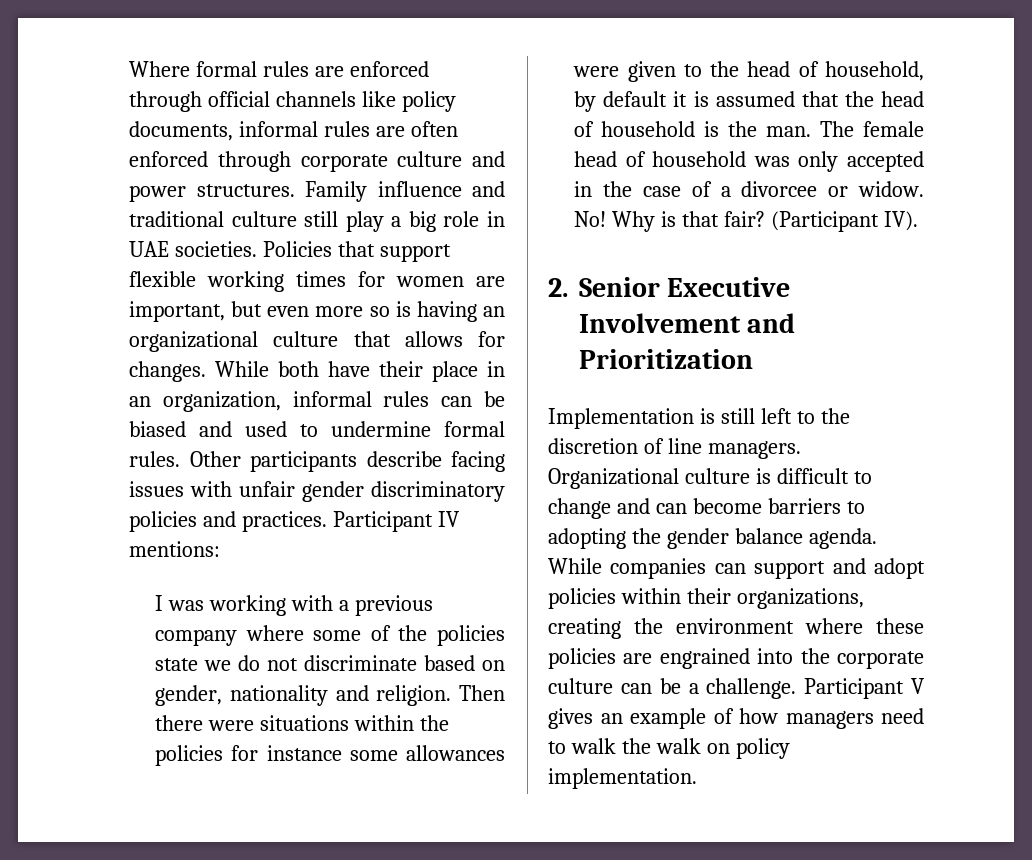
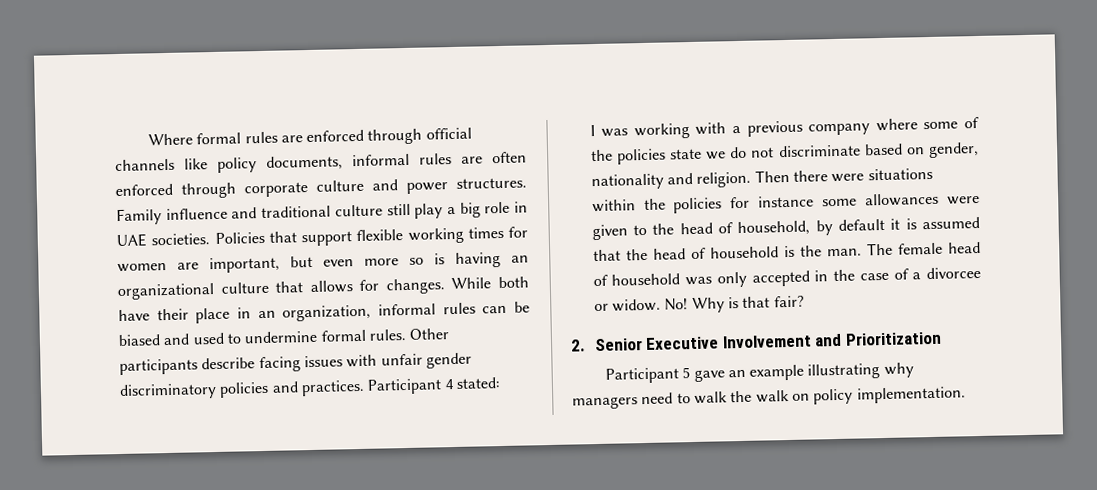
- Participant IV mentions:
+ Participant 4 stated:
- (Participant IV).
- Implementation is still left to the discretion of line managers. Organizational culture is difficult to change and can become barriers to adopting the gender balance agenda. While companies can support and adopt policies within their organizations, creating the environment where these policies are engrained into the corporate culture can be a challenge. Participant V gives an example of how managers need to walk the walk on policy implementation.
+ Participant 5 gave an example illustrating why managers need to walk the walk on policy implementation.

